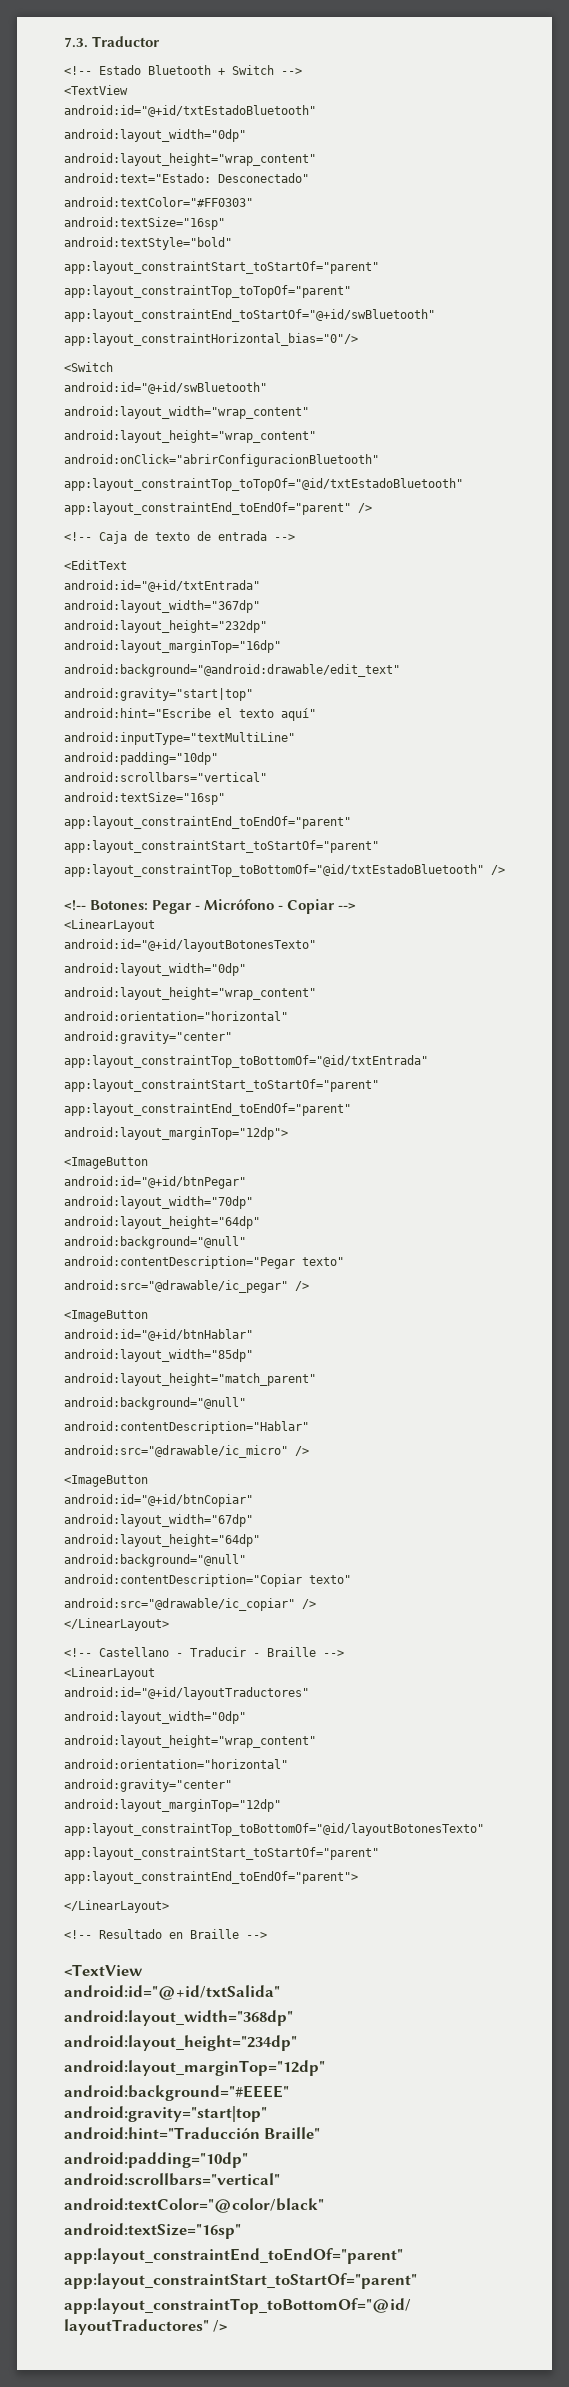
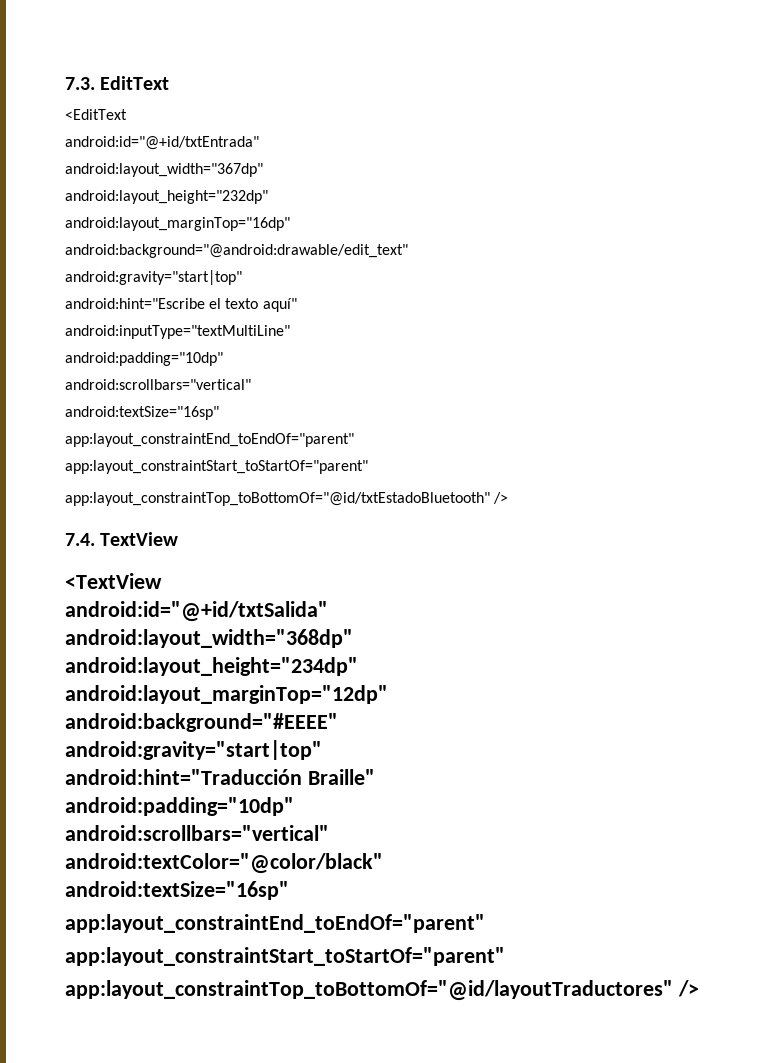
- 7.3. Traductor
- <!-- Estado Bluetooth + Switch -->
- <TextView
- android:id="@+id/txtEstadoBluetooth"
- android:layout_width="0dp"
- android:layout_height="wrap_content"
- android:text="Estado: Desconectado"
- android:textColor="#FF0303"
- android:textSize="16sp"
- android:textStyle="bold"
- app:layout_constraintStart_toStartOf="parent"
- app:layout_constraintTop_toTopOf="parent"
- app:layout_constraintEnd_toStartOf="@+id/swBluetooth"
- app:layout_constraintHorizontal_bias="0"/>
- <Switch
- android:id="@+id/swBluetooth"
- android:layout_width="wrap_content"
- android:layout_height="wrap_content"
- android:onClick="abrirConfiguracionBluetooth"
- app:layout_constraintTop_toTopOf="@id/txtEstadoBluetooth"
- app:layout_constraintEnd_toEndOf="parent" />
- <!-- Caja de texto de entrada -->
+ 7.3. EditText
- <!-- Botones: Pegar - Micrófono - Copiar -->
- <LinearLayout
- android:id="@+id/layoutBotonesTexto"
- android:layout_width="0dp"
- android:layout_height="wrap_content"
- android:orientation="horizontal"
- android:gravity="center"
- app:layout_constraintTop_toBottomOf="@id/txtEntrada"
- app:layout_constraintStart_toStartOf="parent"
- app:layout_constraintEnd_toEndOf="parent"
- android:layout_marginTop="12dp">
- <ImageButton
- android:id="@+id/btnPegar"
- android:layout_width="70dp"
- android:layout_height="64dp"
- android:background="@null"
- android:contentDescription="Pegar texto"
- android:src="@drawable/ic_pegar" />
- <ImageButton
- android:id="@+id/btnHablar"
- android:layout_width="85dp"
- android:layout_height="match_parent"
- android:background="@null"
- android:contentDescription="Hablar"
- android:src="@drawable/ic_micro" />
- <ImageButton
- android:id="@+id/btnCopiar"
- android:layout_width="67dp"
- android:layout_height="64dp"
- android:background="@null"
- android:contentDescription="Copiar texto"
- android:src="@drawable/ic_copiar" />
- </LinearLayout>
- <!-- Castellano - Traducir - Braille -->
- <LinearLayout
- android:id="@+id/layoutTraductores"
- android:layout_width="0dp"
- android:layout_height="wrap_content"
- android:orientation="horizontal"
- android:gravity="center"
- android:layout_marginTop="12dp"
- app:layout_constraintTop_toBottomOf="@id/layoutBotonesTexto"
- app:layout_constraintStart_toStartOf="parent"
- app:layout_constraintEnd_toEndOf="parent">
- </LinearLayout>
- <!-- Resultado en Braille -->
+ 7.4. TextView

